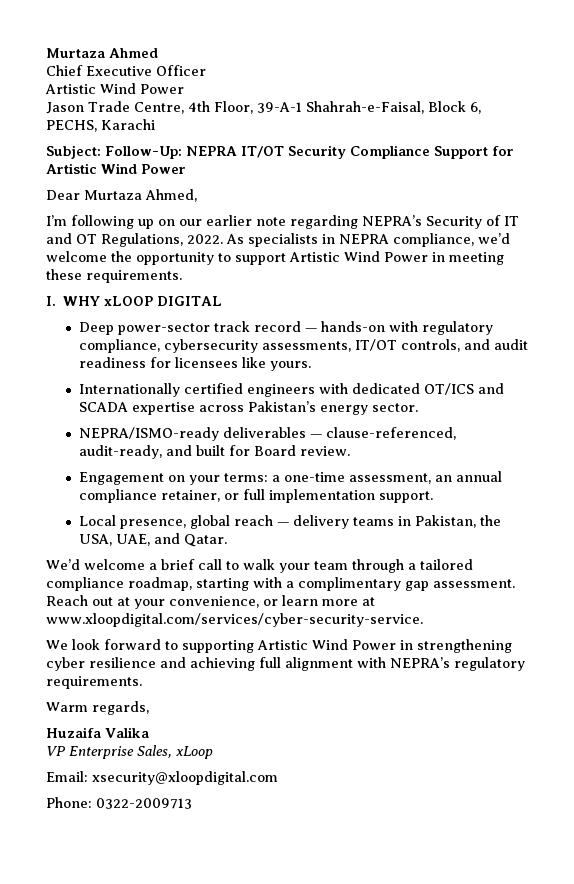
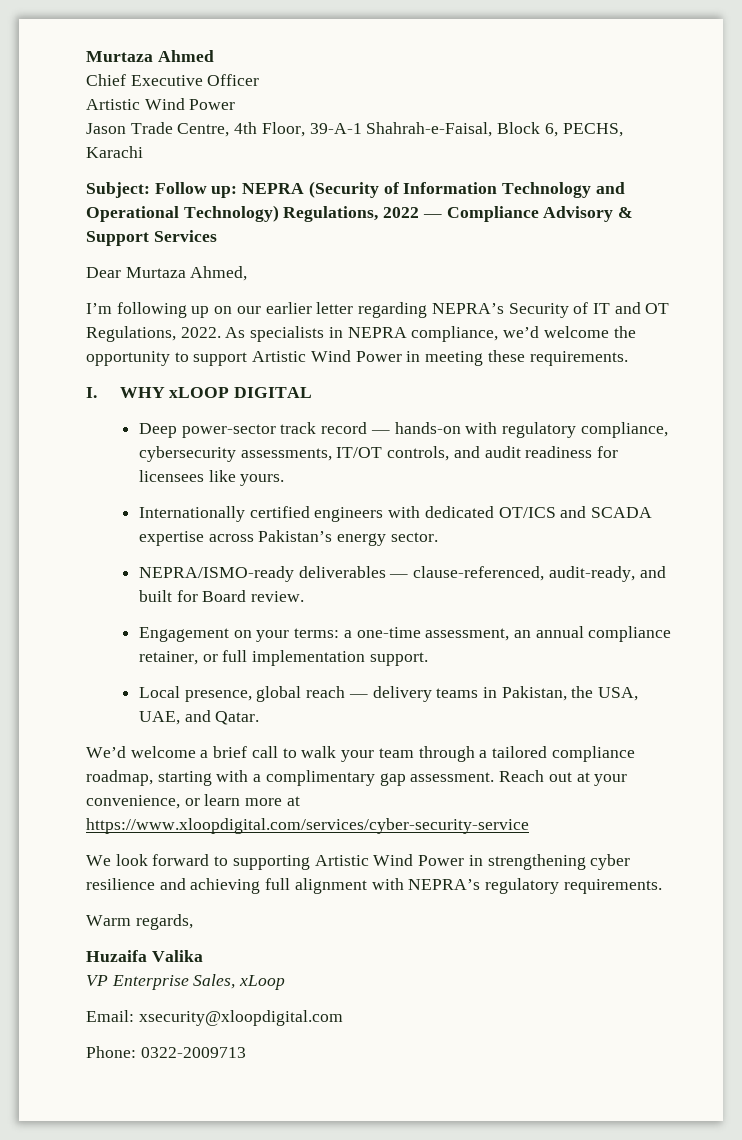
- Subject: Follow-Up: NEPRA IT/OT Security Compliance Support for Artistic Wind Power
+ Subject: Follow up: NEPRA (Security of Information Technology and Operational Technology) Regulations, 2022 — Compliance Advisory & Support Services
- I’m following up on our earlier note regarding NEPRA’s Security of IT and OT Regulations, 2022.
+ I’m following up on our earlier letter regarding NEPRA’s Security of IT and OT Regulations, 2022.
- Reach out at your convenience, or learn more at www.xloopdigital.com/services/cyber-security-service.
+ Reach out at your convenience, or learn more at https://www.xloopdigital.com/services/cyber-security-service

